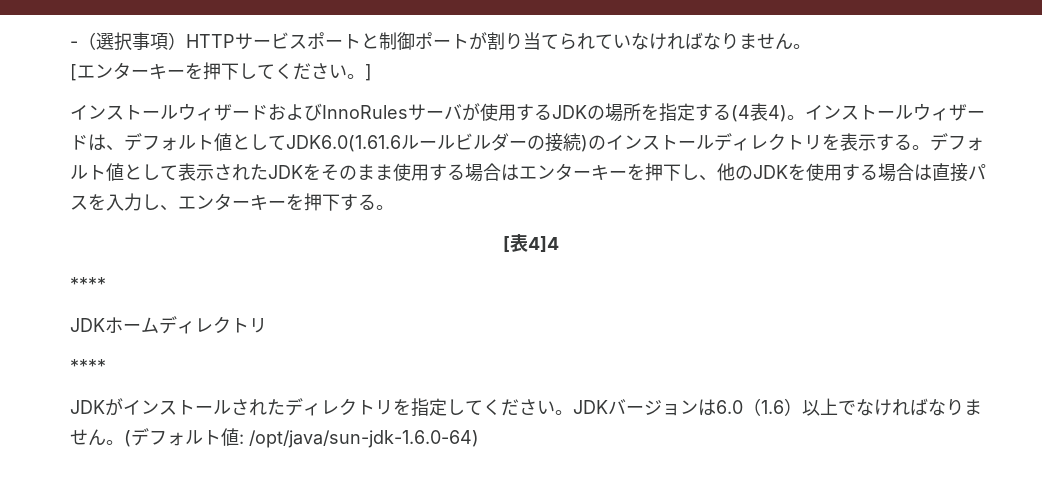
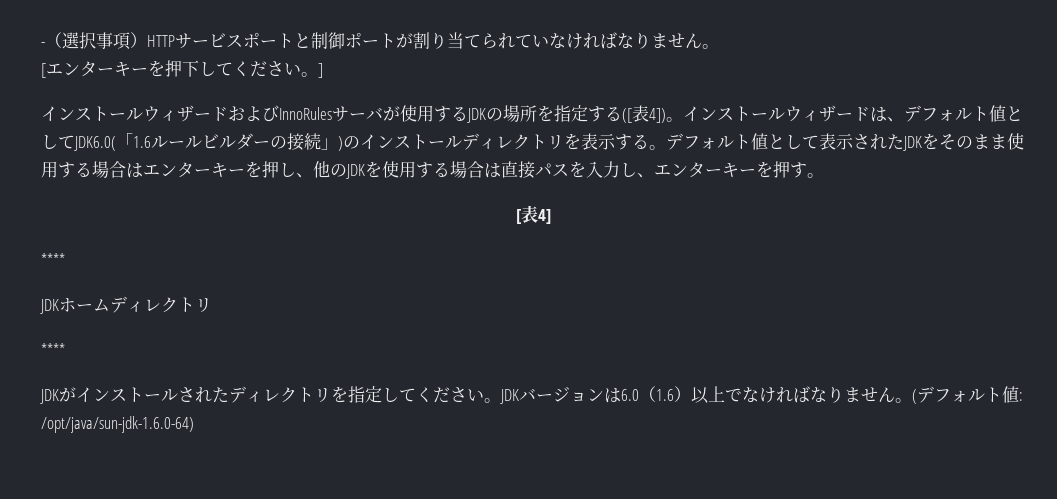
- インストールウィザードおよびInnoRulesサーバが使用するJDKの場所を指定する(4表4)。
+ インストールウィザードおよびInnoRulesサーバが使用するJDKの場所を指定する([表4])。
- インストールウィザードは、デフォルト値としてJDK6.0(1.61.6ルールビルダーの接続)のインストールディレクトリを表示する。
+ インストールウィザードは、デフォルト値としてJDK6.0(「1.6ルールビルダーの接続」)のインストールディレクトリを表示する。
- デフォルト値として表示されたJDKをそのまま使用する場合はエンターキーを押下し、他のJDKを使用する場合は直接パスを入力し、エンターキーを押下する。
+ デフォルト値として表示されたJDKをそのまま使用する場合はエンターキーを押し、他のJDKを使用する場合は直接パスを入力し、エンターキーを押す。
- [表4]4
+ [表4]

